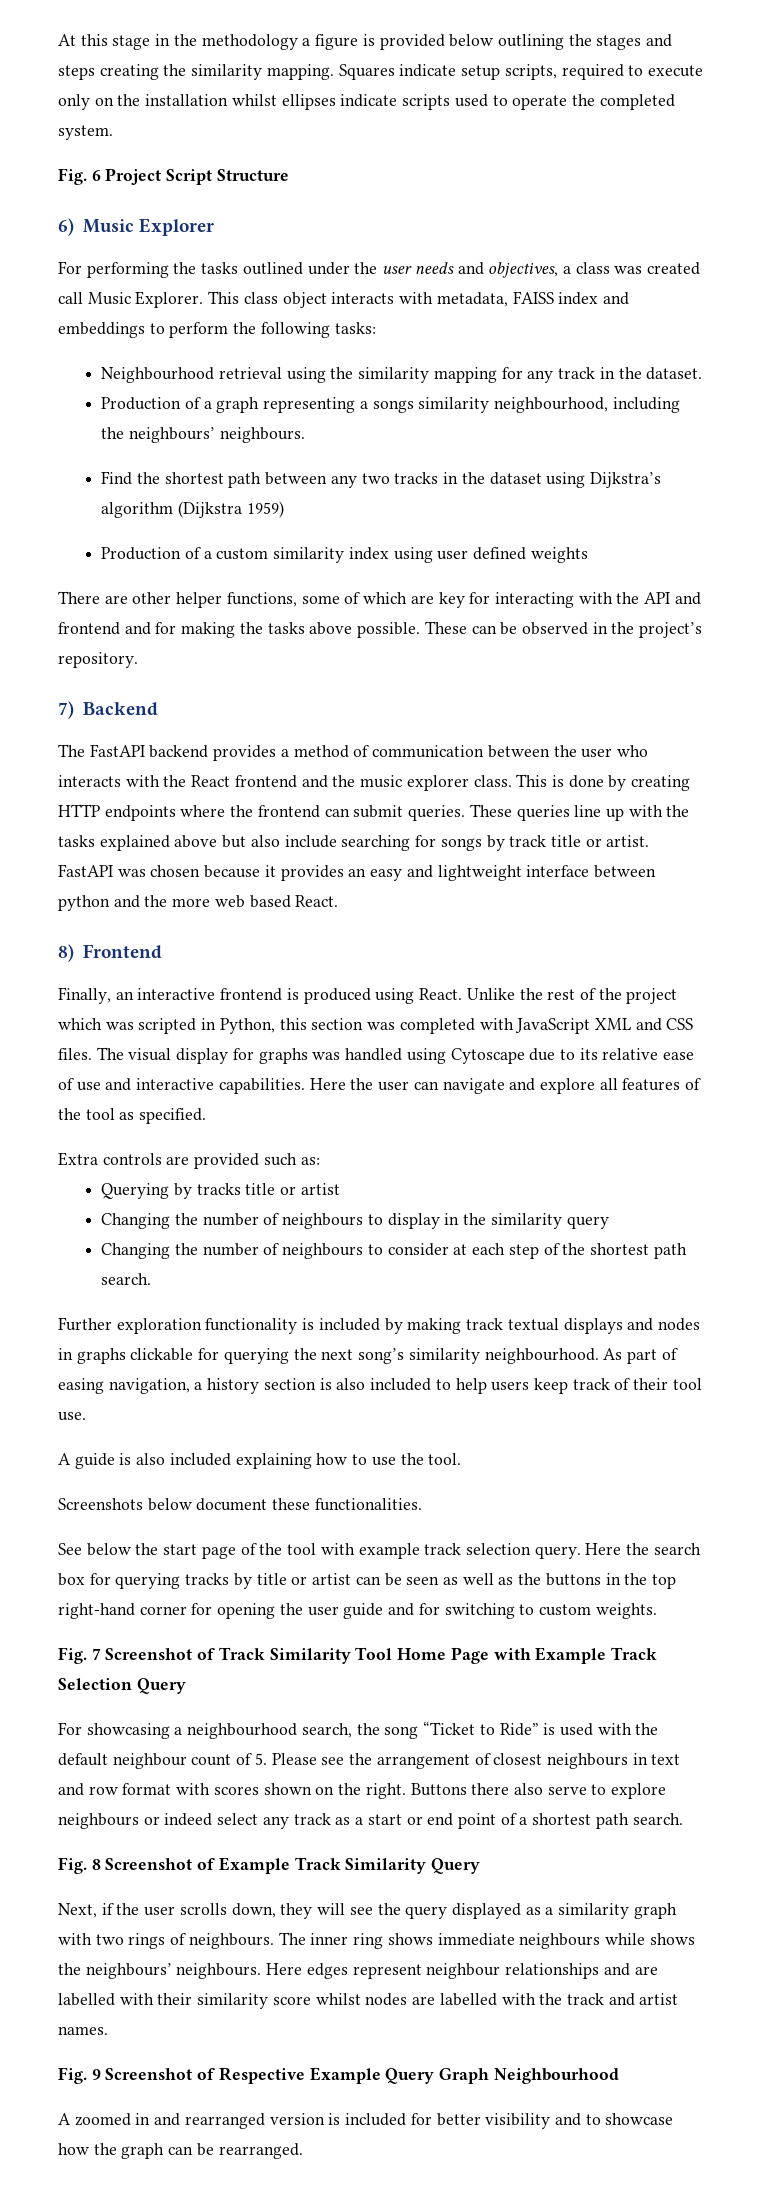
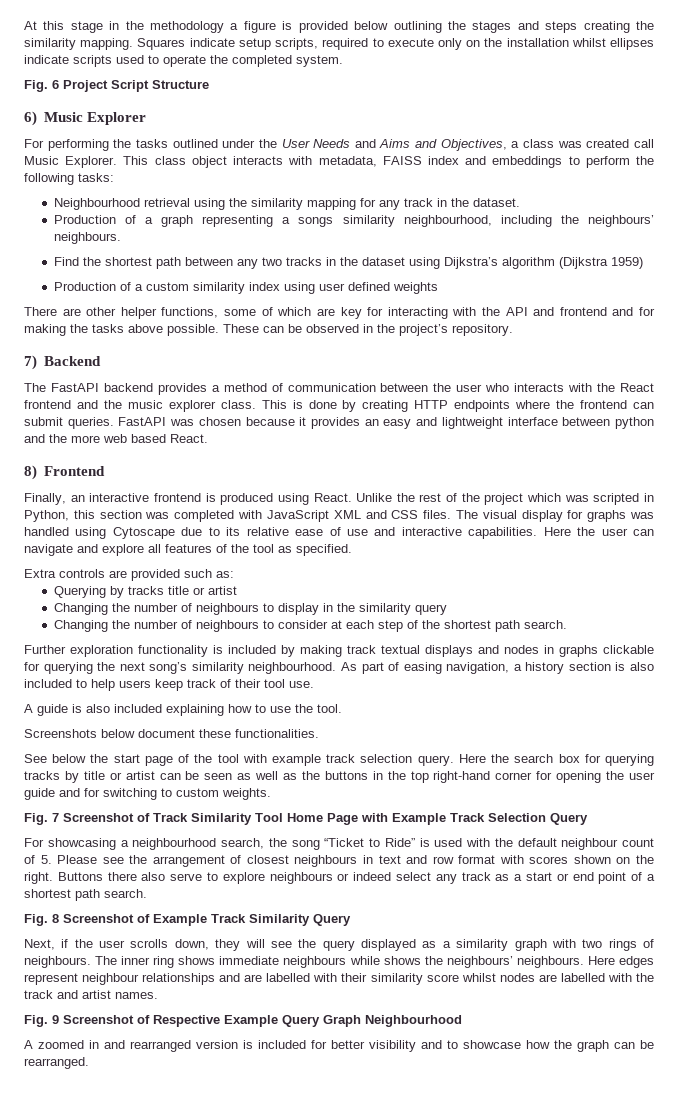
- For performing the tasks outlined under the user needs and objectives, a class was created call Music Explorer.
+ For performing the tasks outlined under the User Needs and Aims and Objectives, a class was created call Music Explorer.
- These queries line up with the tasks explained above but also include searching for songs by track title or artist.

